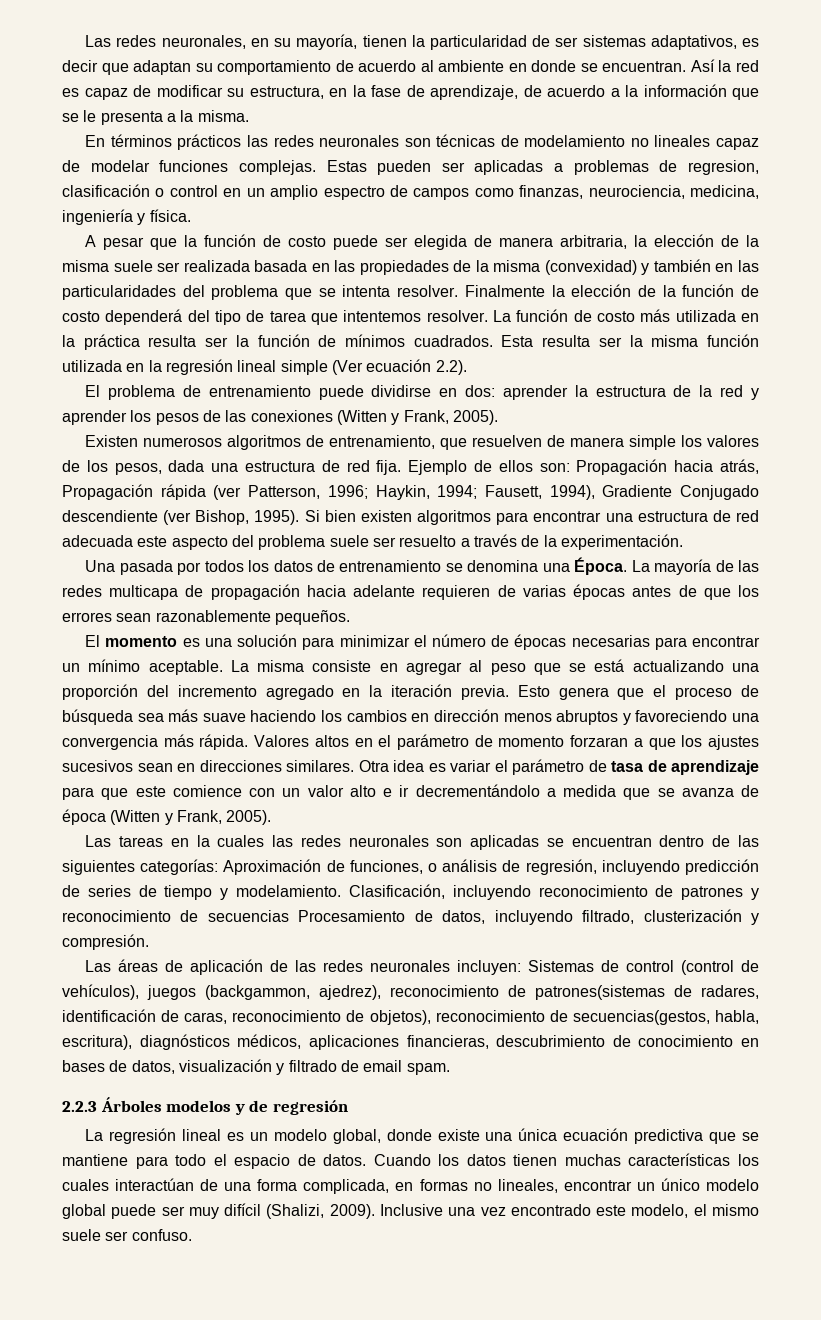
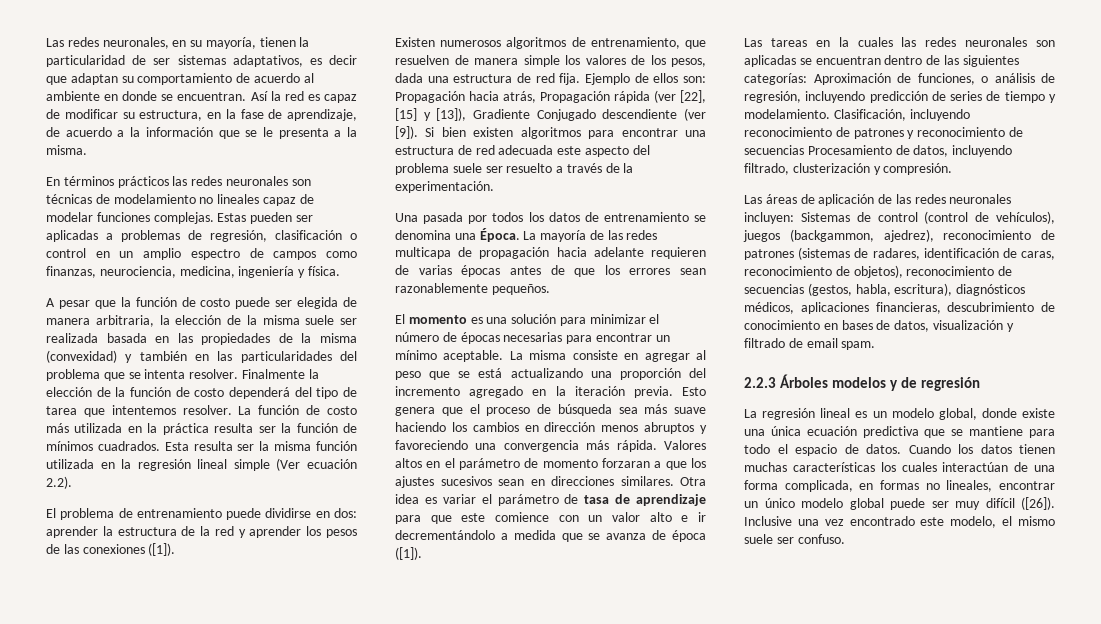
- Estas pueden ser aplicadas a problemas de regresion, clasificación o control en un amplio espectro de campos como finanzas, neurociencia, medicina, ingeniería y física.
+ Estas pueden ser aplicadas a problemas de regresión, clasificación o control en un amplio espectro de campos como finanzas, neurociencia, medicina, ingeniería y física.
- El problema de entrenamiento puede dividirse en dos: aprender la estructura de la red y aprender los pesos de las conexiones (Witten y Frank, 2005).
+ El problema de entrenamiento puede dividirse en dos: aprender la estructura de la red y aprender los pesos de las conexiones ([1]).
- Ejemplo de ellos son: Propagación hacia atrás, Propagación rápida (ver Patterson, 1996; Haykin, 1994; Fausett, 1994), Gradiente Conjugado descendiente (ver Bishop, 1995).
+ Ejemplo de ellos son: Propagación hacia atrás, Propagación rápida (ver [22], [15] y [13]), Gradiente Conjugado descendiente (ver [9]).
- Otra idea es variar el parámetro de tasa de aprendizaje para que este comience con un valor alto e ir decrementándolo a medida que se avanza de época (Witten y Frank, 2005).
+ Otra idea es variar el parámetro de tasa de aprendizaje para que este comience con un valor alto e ir decrementándolo a medida que se avanza de época ([1]).
- Las áreas de aplicación de las redes neuronales incluyen: Sistemas de control (control de vehículos), juegos (backgammon, ajedrez), reconocimiento de patrones(sistemas de radares, identificación de caras, reconocimiento de objetos), reconocimiento de secuencias(gestos, habla, escritura), diagnósticos médicos, aplicaciones financieras, descubrimiento de conocimiento en bases de datos, visualización y filtrado de email spam.
+ Las áreas de aplicación de las redes neuronales incluyen: Sistemas de control (control de vehículos), juegos (backgammon, ajedrez), reconocimiento de patrones (sistemas de radares, identificación de caras, reconocimiento de objetos), reconocimiento de secuencias (gestos, habla, escritura), diagnósticos médicos, aplicaciones financieras, descubrimiento de conocimiento en bases de datos, visualización y filtrado de email spam.
- Cuando los datos tienen muchas características los cuales interactúan de una forma complicada, en formas no lineales, encontrar un único modelo global puede ser muy difícil (Shalizi, 2009).
+ Cuando los datos tienen muchas características los cuales interactúan de una forma complicada, en formas no lineales, encontrar un único modelo global puede ser muy difícil ([26]).

